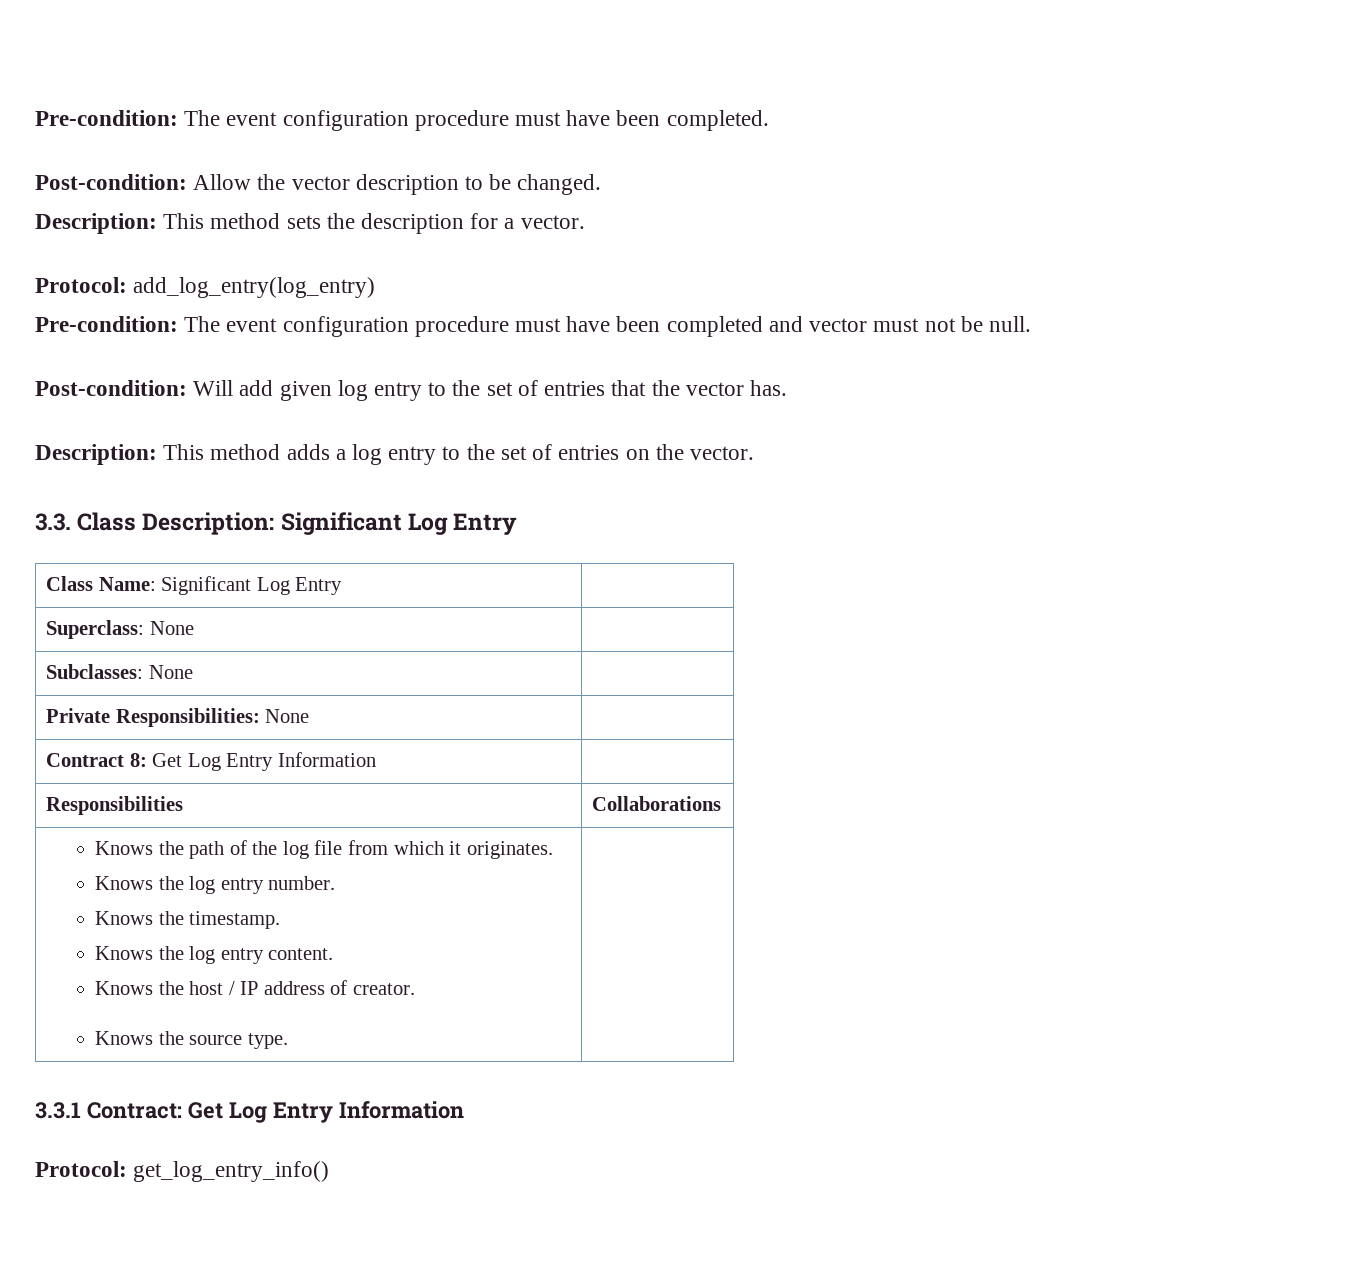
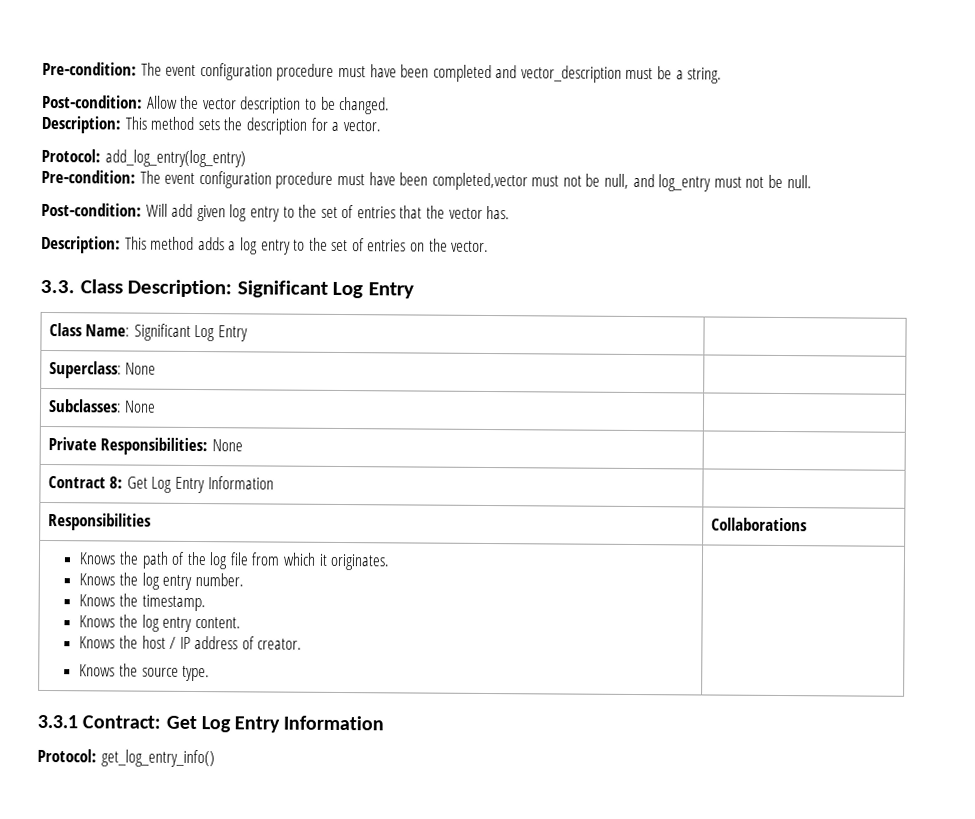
- Pre-condition: The event configuration procedure must have been completed.
+ Pre-condition: The event configuration procedure must have been completed and vector_description must be a string.
- Pre-condition: The event configuration procedure must have been completed and vector must not be null.
+ Pre-condition: The event configuration procedure must have been completed,vector must not be null, and log_entry must not be null.

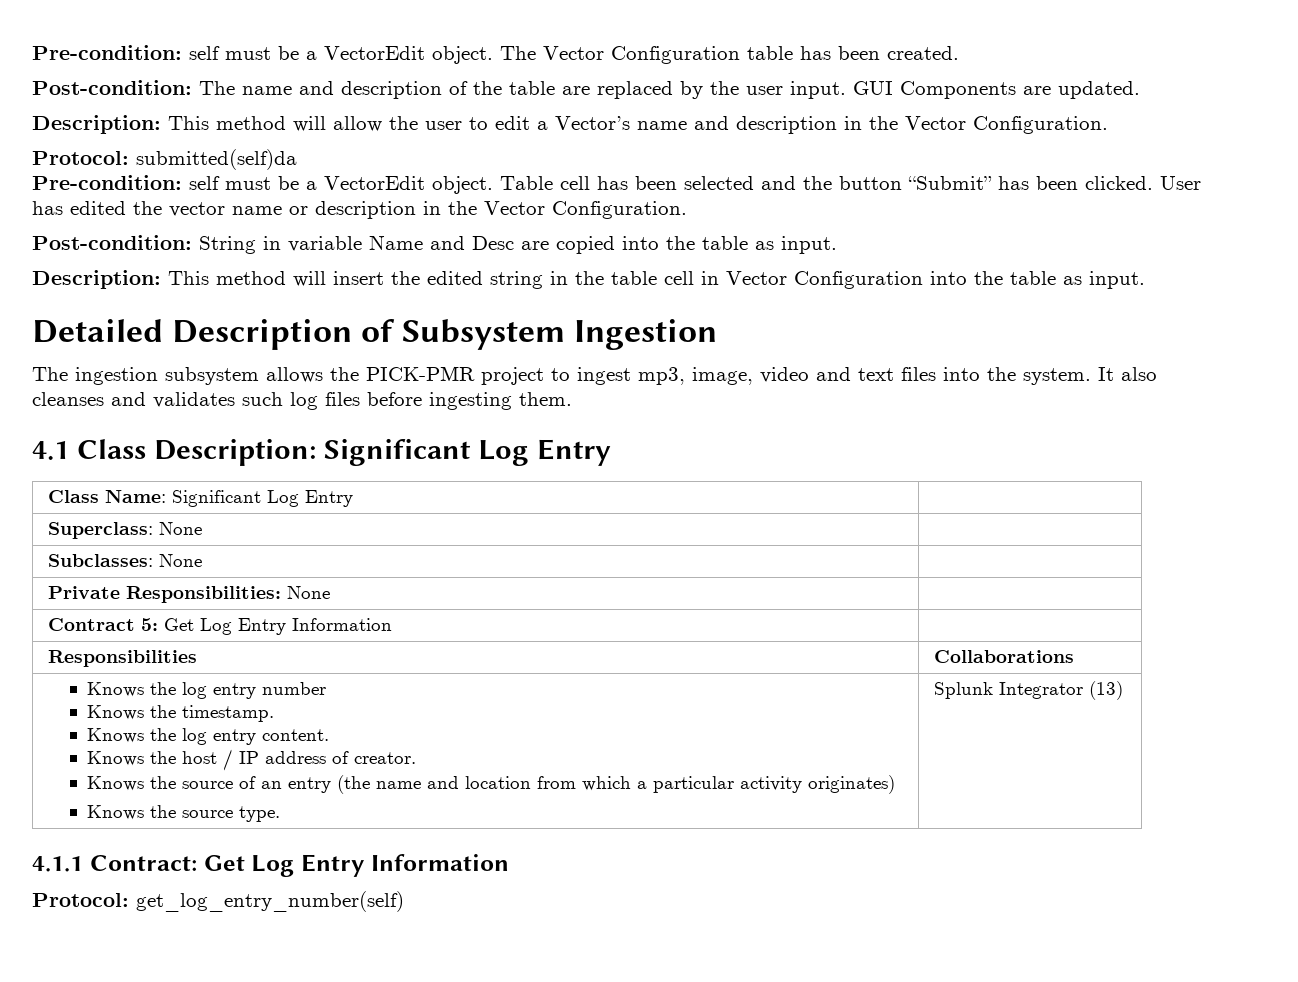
- Pre-condition: The event configuration procedure must have been completed and vector_description must be a string.
- Post-condition: Allow the vector description to be changed.
- Description: This method sets the description for a vector.
- Protocol: add_log_entry(log_entry)
- Pre-condition: The event configuration procedure must have been completed,vector must not be null, and log_entry must not be null.
- Post-condition: Will add given log entry to the set of entries that the vector has.
- Description: This method adds a log entry to the set of entries on the vector.
- 3.3. Class Description: Significant Log Entry
+ Pre-condition: self must be a VectorEdit object. The Vector Configuration table has been created.
+ Post-condition: The name and description of the table are replaced by the user input. GUI Components are updated.
+ Description: This method will allow the user to edit a Vector’s name and description in the Vector Configuration.
+ Protocol: submitted(self)da
+ Pre-condition: self must be a VectorEdit object. Table cell has been selected and the button “Submit” has been clicked. User has edited the vector name or description in the Vector Configuration.
+ Post-condition: String in variable Name and Desc are copied into the table as input.
+ Description: This method will insert the edited string in the table cell in Vector Configuration into the table as input.
+ Detailed Description of Subsystem Ingestion
+ The ingestion subsystem allows the PICK-PMR project to ingest mp3, image, video and text files into the system. It also cleanses and validates such log files before ingesting them.
+ 4.1 Class Description: Significant Log Entry
- Contract 8: Get Log Entry Information |
+ Contract 5: Get Log Entry Information |
- Knows the path of the log file from which it originates.
- Knows the log entry number.
+ Knows the log entry number
+ Knows the source of an entry (the name and location from which a particular activity originates)
- 3.3.1 Contract: Get Log Entry Information
+ Splunk Integrator (13)
+ 4.1.1 Contract: Get Log Entry Information
- Protocol: get_log_entry_info()
+ Protocol: get_log_entry_number(self)

